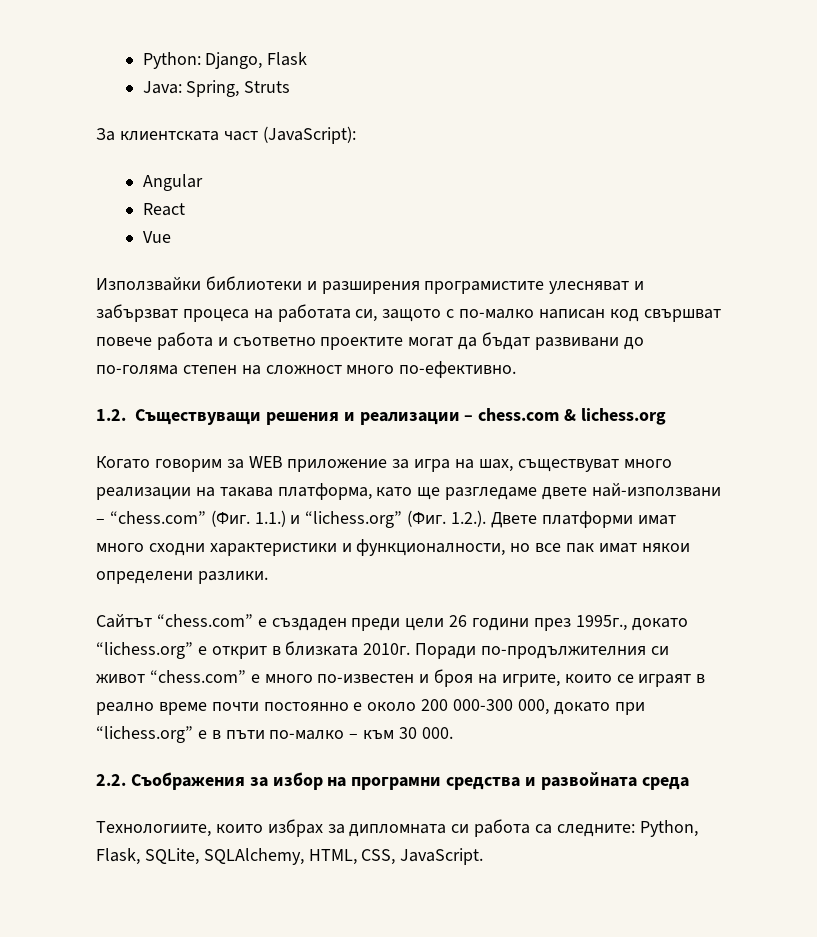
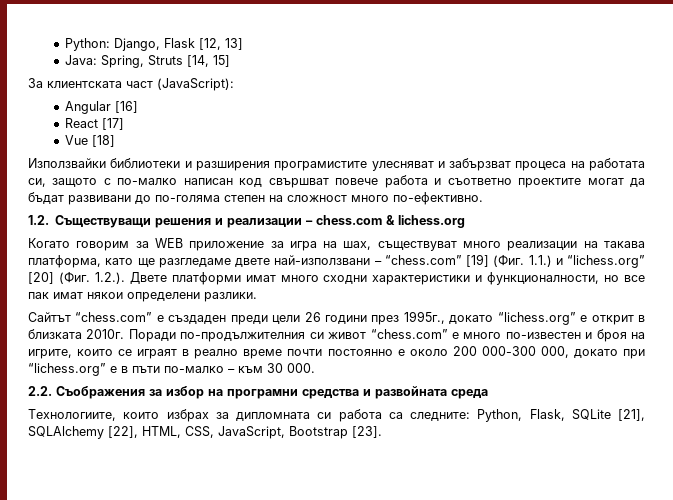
- Python: Django, Flask
+ Python: Django, Flask [12, 13]
- Java: Spring, Struts
+ Java: Spring, Struts [14, 15]
- Angular
+ Angular [16]
- React
+ React [17]
- Vue
+ Vue [18]
- Когато говорим за WEB приложение за игра на шах, съществуват много реализации на такава платформа, като ще разгледаме двете най-използвани – “chess.com” (Фиг. 1.1.) и “lichess.org” (Фиг. 1.2.). Двете платформи имат много сходни характеристики и функционалности, но все пак имат някои определени разлики.
+ Когато говорим за WEB приложение за игра на шах, съществуват много реализации на такава платформа, като ще разгледаме двете най-използвани – “chess.com” [19] (Фиг. 1.1.) и “lichess.org” [20] (Фиг. 1.2.). Двете платформи имат много сходни характеристики и функционалности, но все пак имат някои определени разлики.
- Технологиите, които избрах за дипломната си работа са следните: Python, Flask, SQLite, SQLAlchemy, HTML, CSS, JavaScript.
+ Технологиите, които избрах за дипломната си работа са следните: Python, Flask, SQLite [21], SQLAlchemy [22], HTML, CSS, JavaScript, Bootstrap [23].

